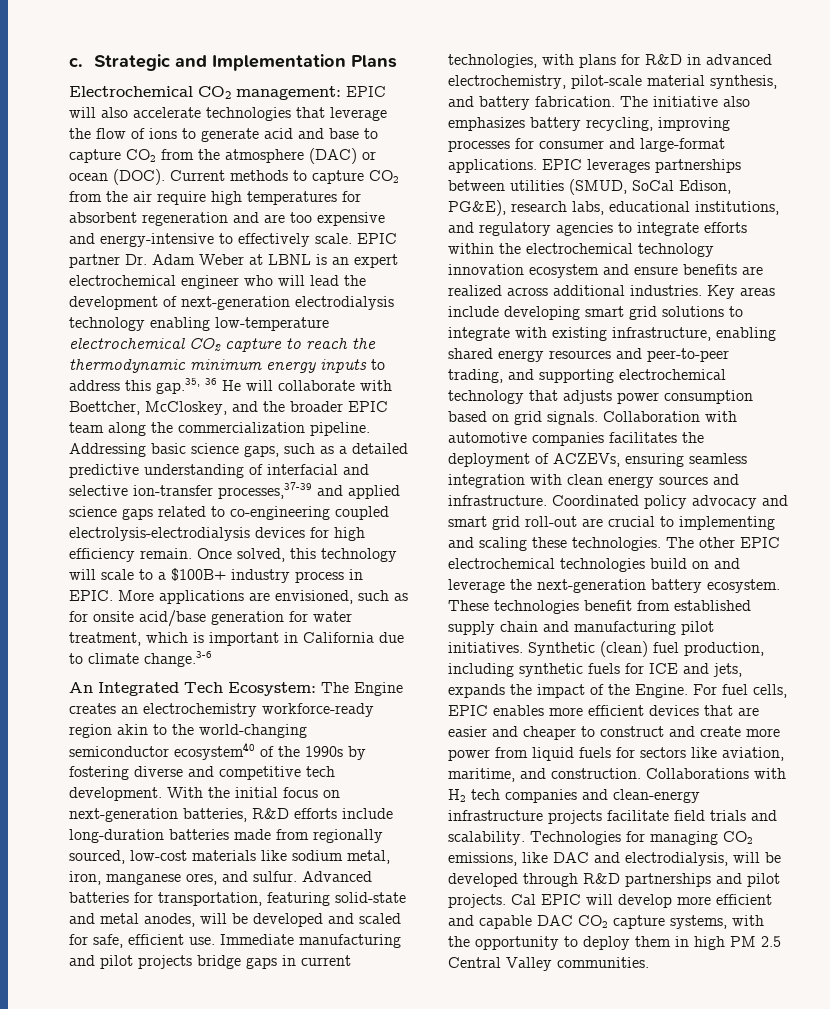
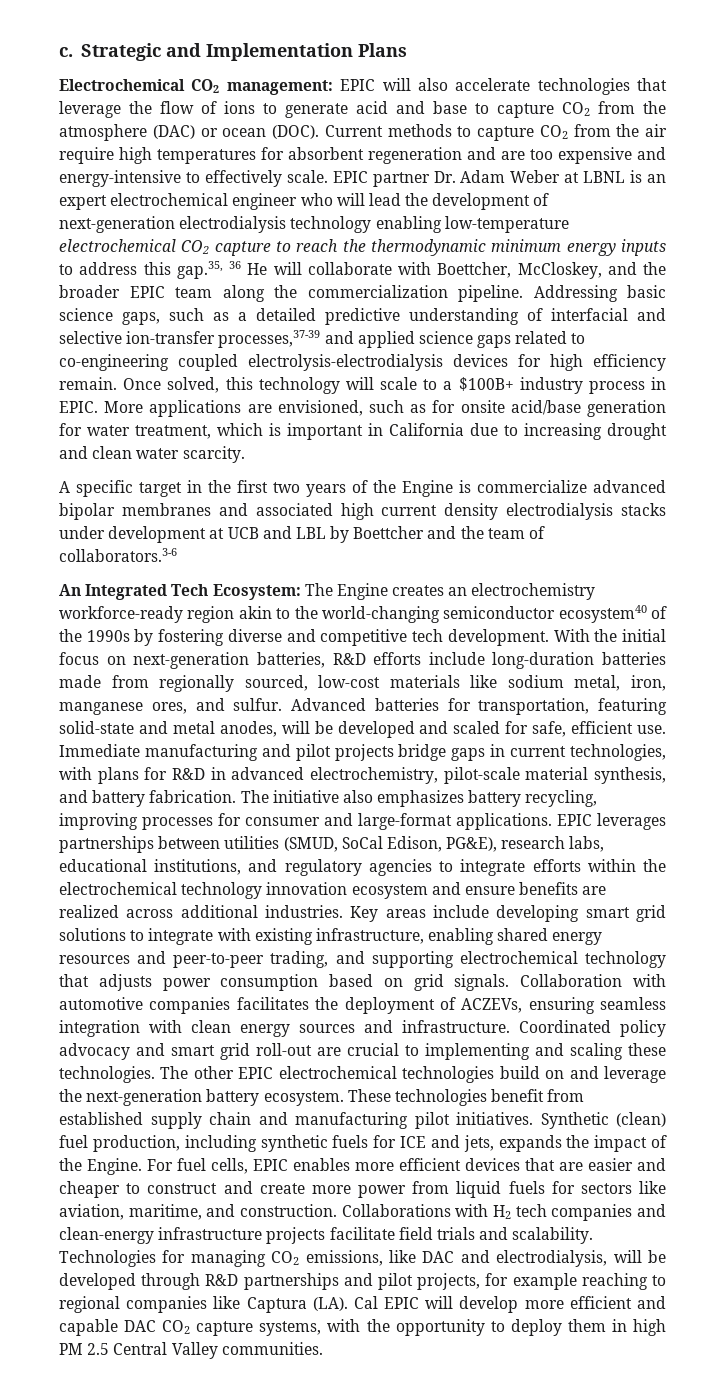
- More applications are envisioned, such as for onsite acid/base generation for water treatment, which is important in California due to climate change.3-6
+ More applications are envisioned, such as for onsite acid/base generation for water treatment, which is important in California due to increasing drought and clean water scarcity.
+ A specific target in the first two years of the Engine is commercialize advanced bipolar membranes and associated high current density electrodialysis stacks under development at UCB and LBL by Boettcher and the team of collaborators.3-6
- Technologies for managing CO2 emissions, like DAC and electrodialysis, will be developed through R&D partnerships and pilot projects. Cal EPIC will develop more efficient and capable DAC CO2 capture systems, with the opportunity to deploy them in high PM 2.5 Central Valley communities.
+ Technologies for managing CO2 emissions, like DAC and electrodialysis, will be developed through R&D partnerships and pilot projects, for example reaching to regional companies like Captura (LA). Cal EPIC will develop more efficient and capable DAC CO2 capture systems, with the opportunity to deploy them in high PM 2.5 Central Valley communities.

